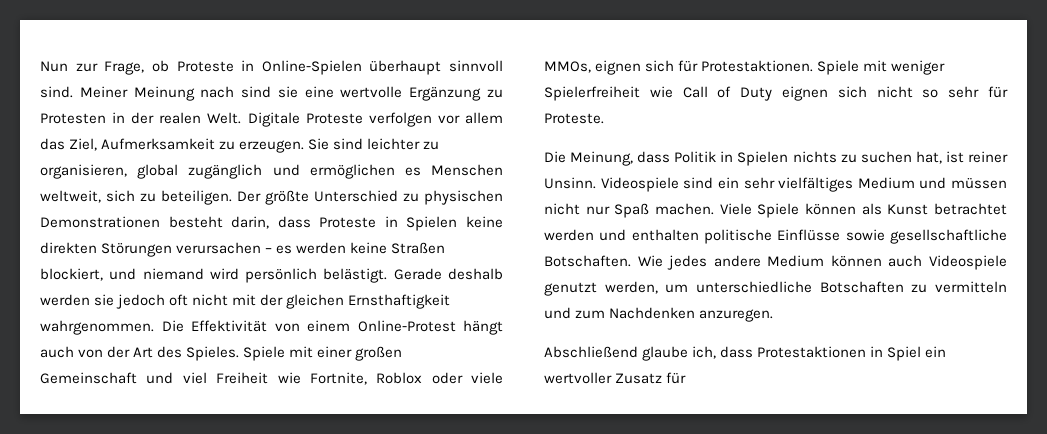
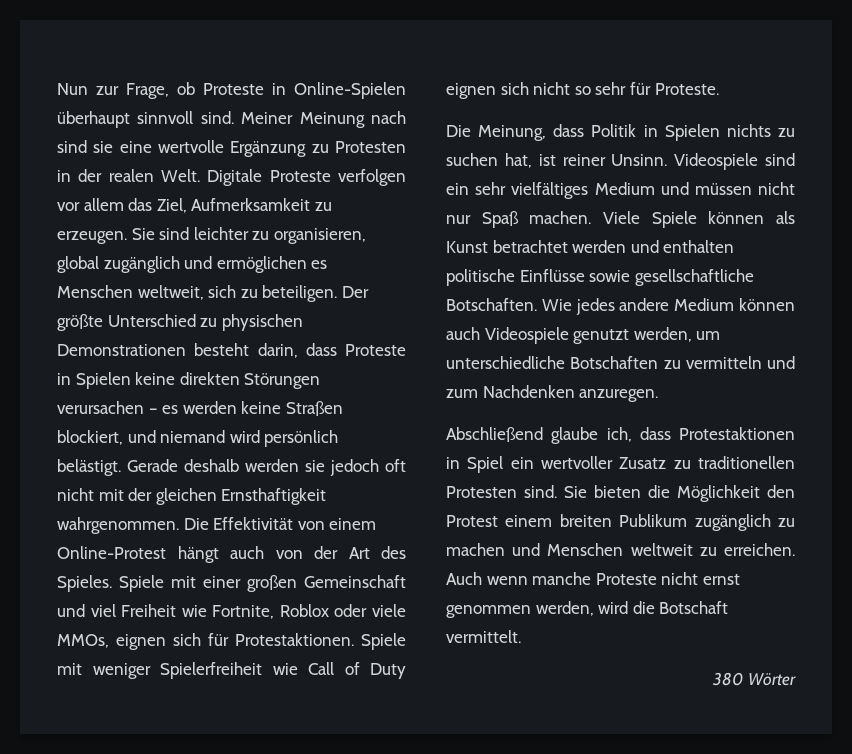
- Abschließend glaube ich, dass Protestaktionen in Spiel ein wertvoller Zusatz für
+ Abschließend glaube ich, dass Protestaktionen in Spiel ein wertvoller Zusatz zu traditionellen Protesten sind. Sie bieten die Möglichkeit den Protest einem breiten Publikum zugänglich zu machen und Menschen weltweit zu erreichen. Auch wenn manche Proteste nicht ernst genommen werden, wird die Botschaft vermittelt.
+ 380 Wörter

